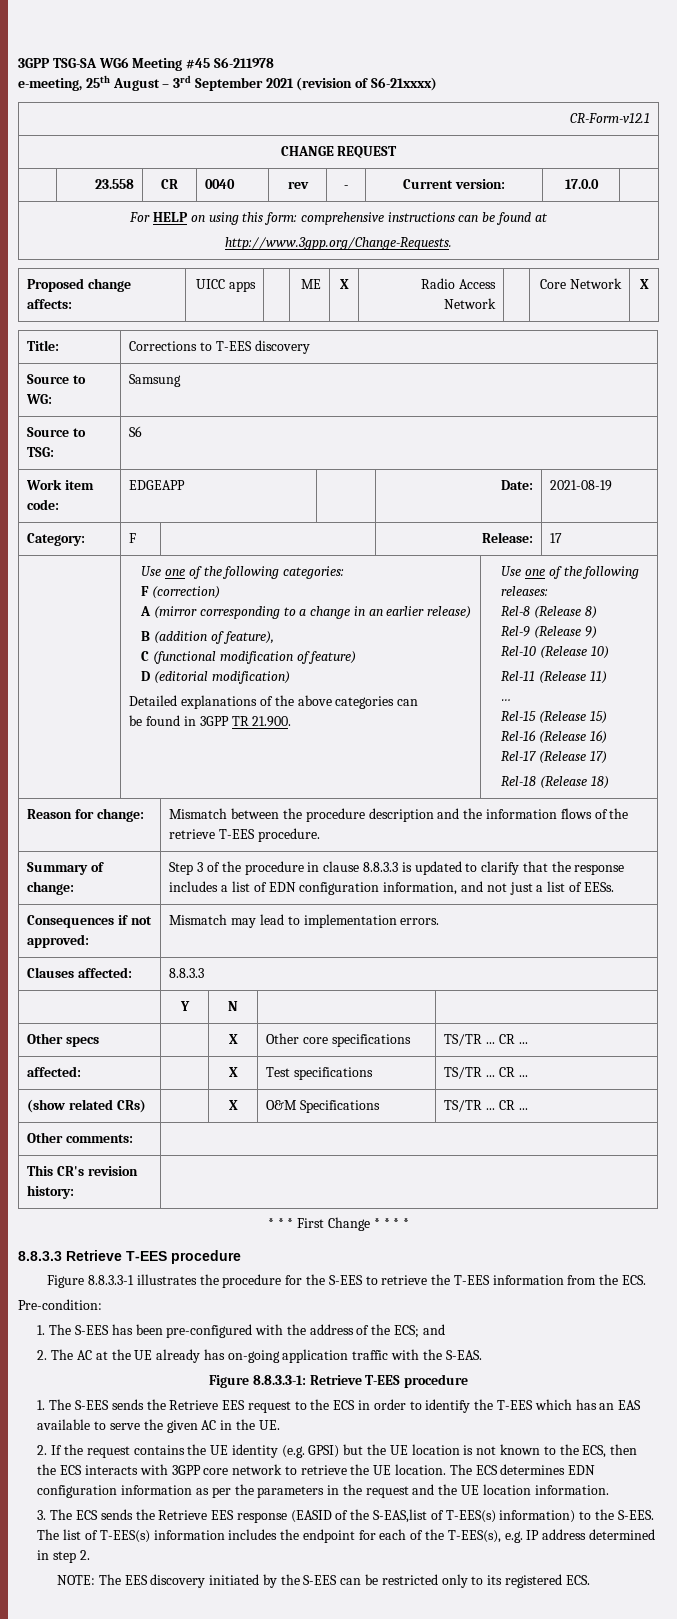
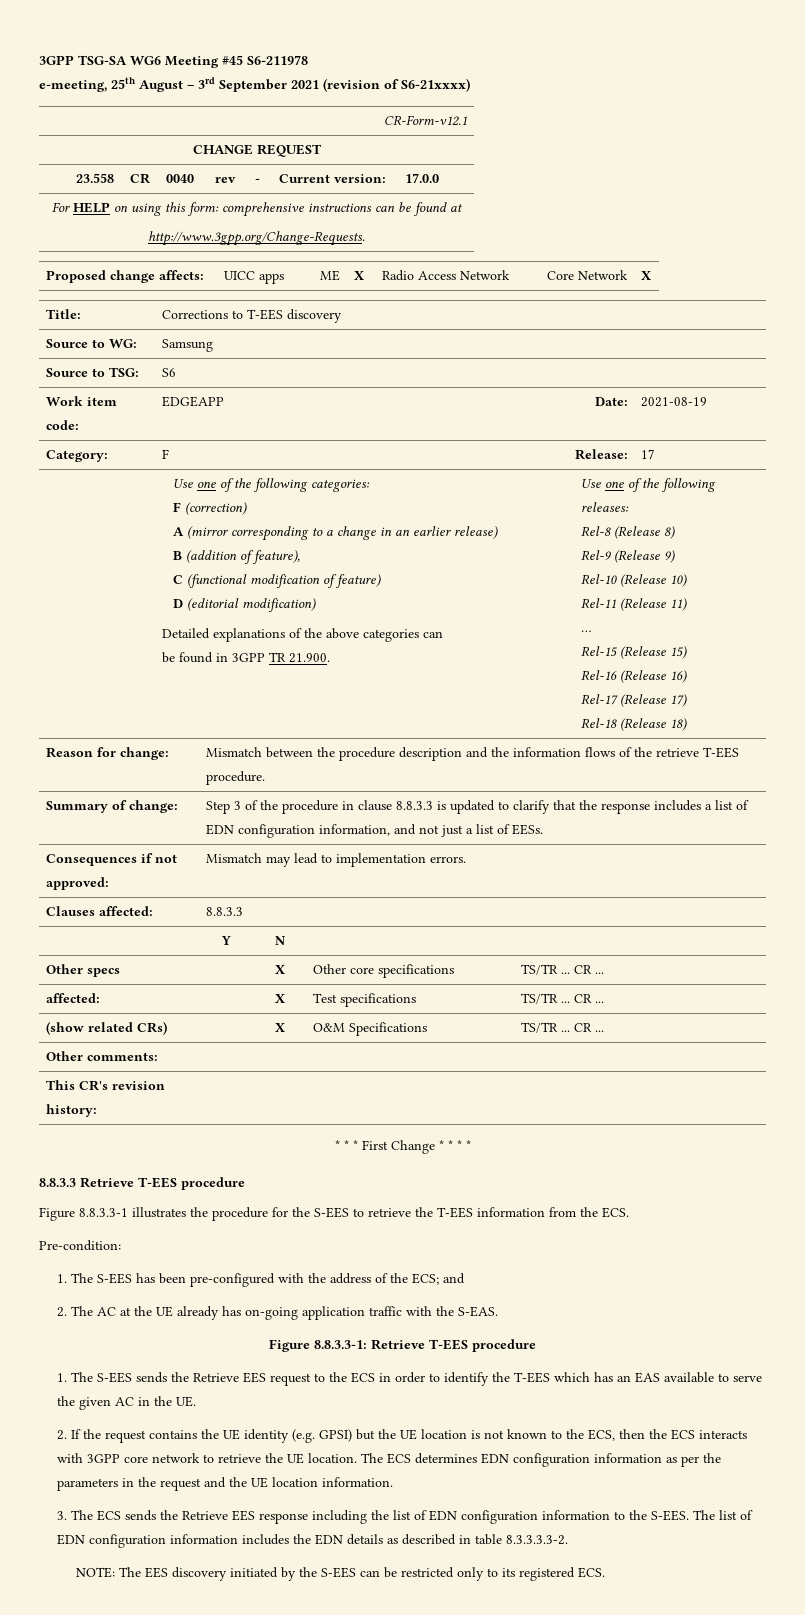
- 3. The ECS sends the Retrieve EES response (EASID of the S-EAS,list of T-EES(s) information) to the S-EES.
+ 3. The ECS sends the Retrieve EES response including the list of EDN configuration information to the S-EES.
- The list of T-EES(s) information includes the endpoint for each of the T-EES(s), e.g. IP address determined in step 2.
+ The list of EDN configuration information includes the EDN details as described in table 8.3.3.3.3-2.

